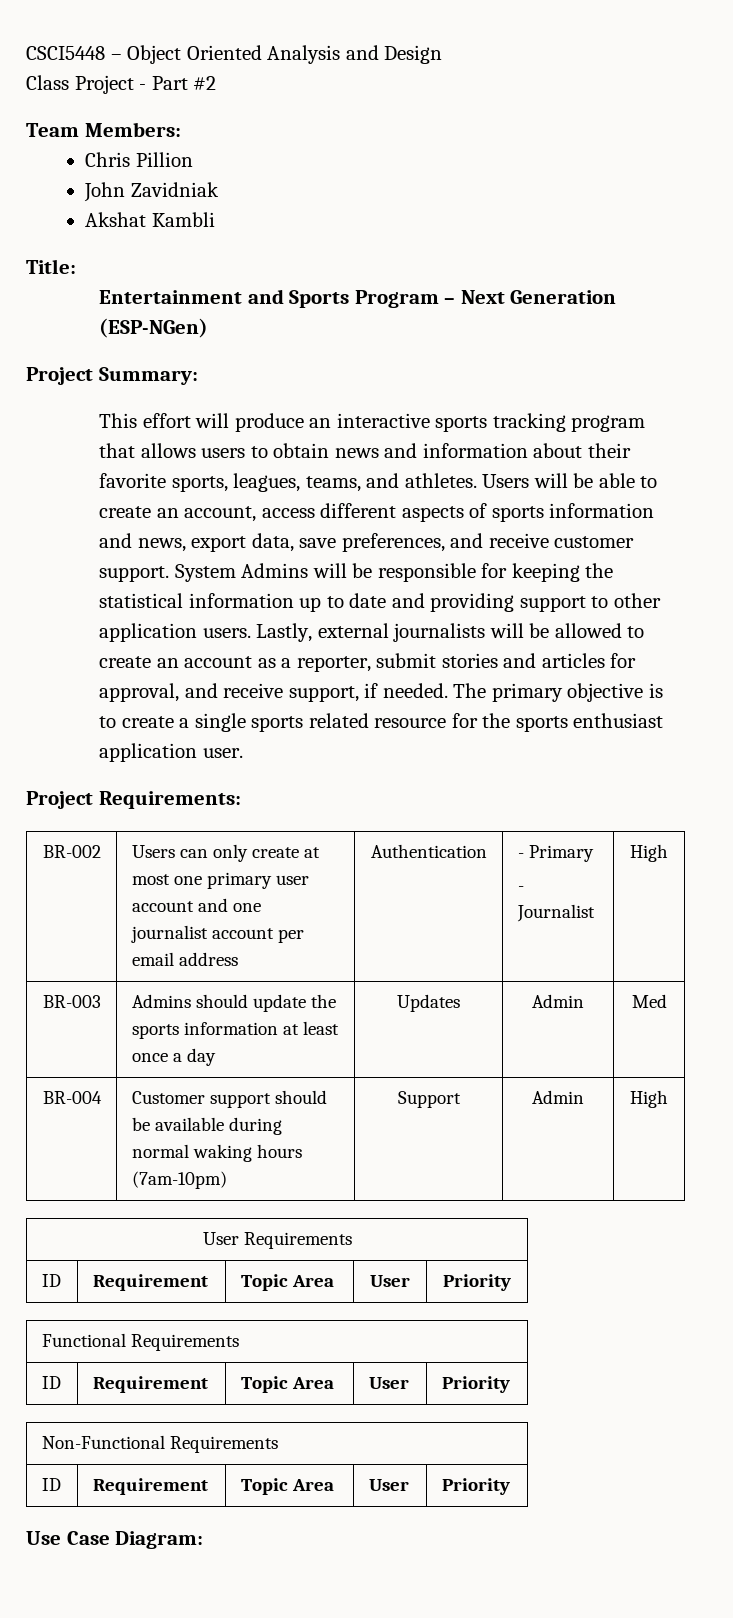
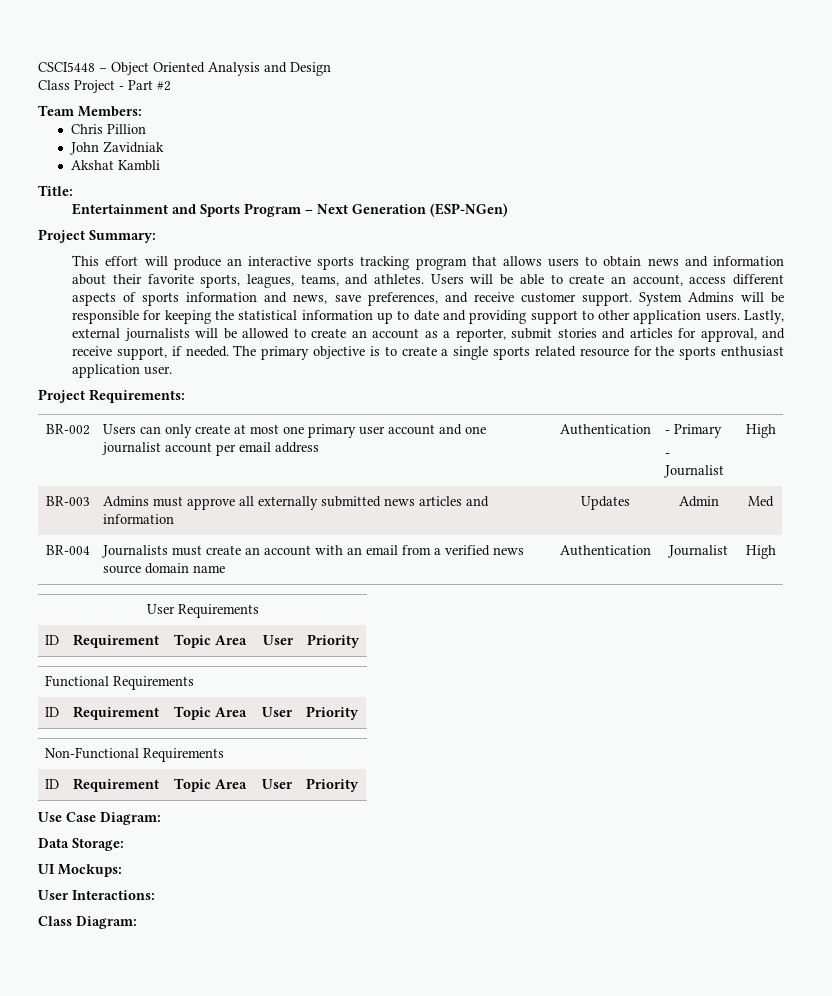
- Users will be able to create an account, access different aspects of sports information and news, export data, save preferences, and receive customer support.
+ Users will be able to create an account, access different aspects of sports information and news, save preferences, and receive customer support.
- BR-003 | Admins should update the sports information at least once a day | Updates | Admin | Med
- BR-004 | Customer support should be available during normal waking hours (7am-10pm) | Support | Admin | High
+ BR-003 | Admins must approve all externally submitted news articles and information | Updates | Admin | Med
+ BR-004 | Journalists must create an account with an email from a verified news source domain name | Authentication | Journalist | High
+ Data Storage:
+ UI Mockups:
+ User Interactions:
+ Class Diagram:

